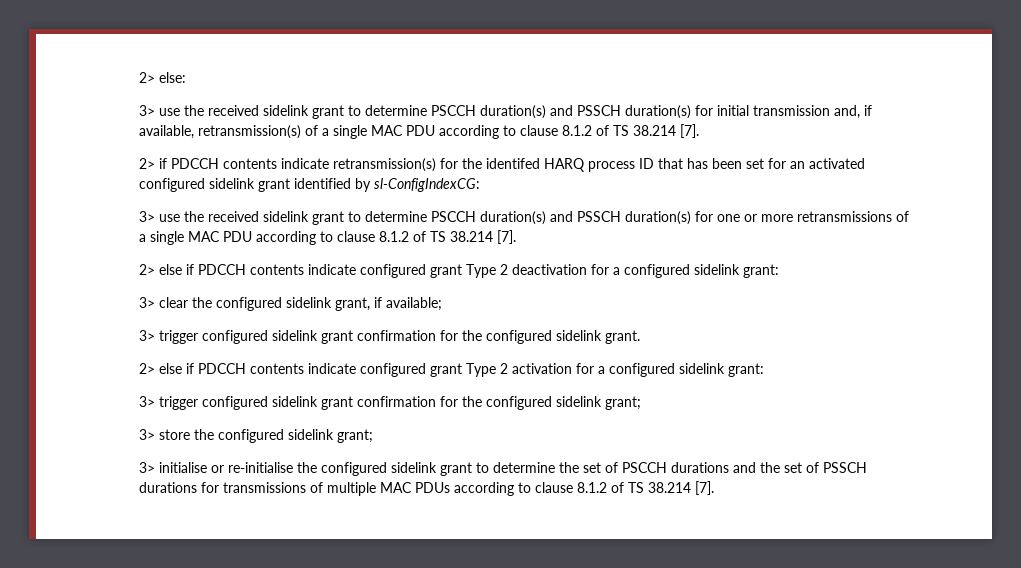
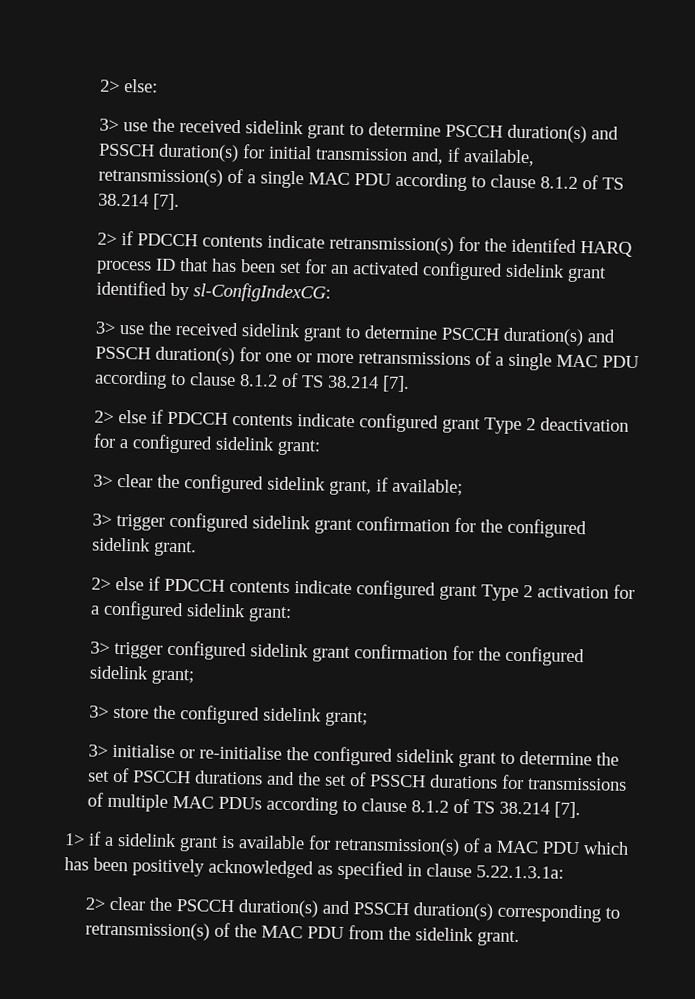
+ 1> if a sidelink grant is available for retransmission(s) of a MAC PDU which has been positively acknowledged as specified in clause 5.22.1.3.1a:
+ 2> clear the PSCCH duration(s) and PSSCH duration(s) corresponding to retransmission(s) of the MAC PDU from the sidelink grant.

